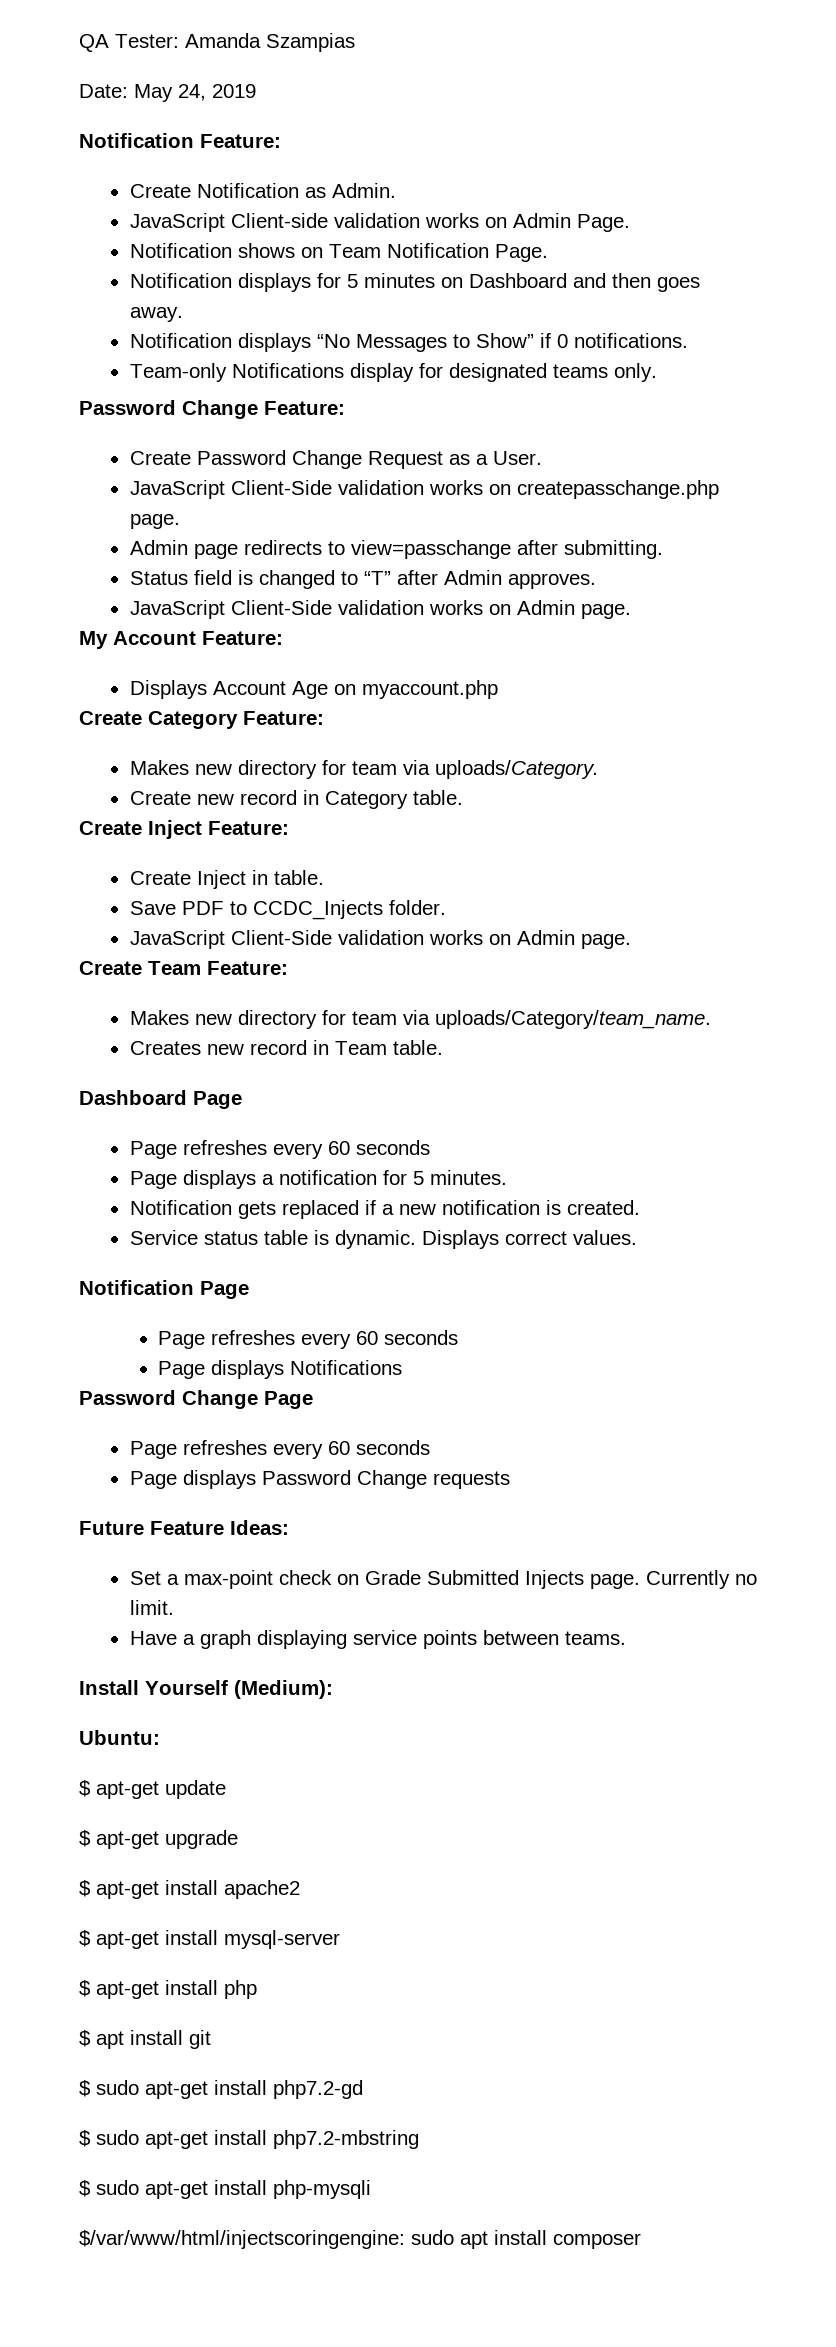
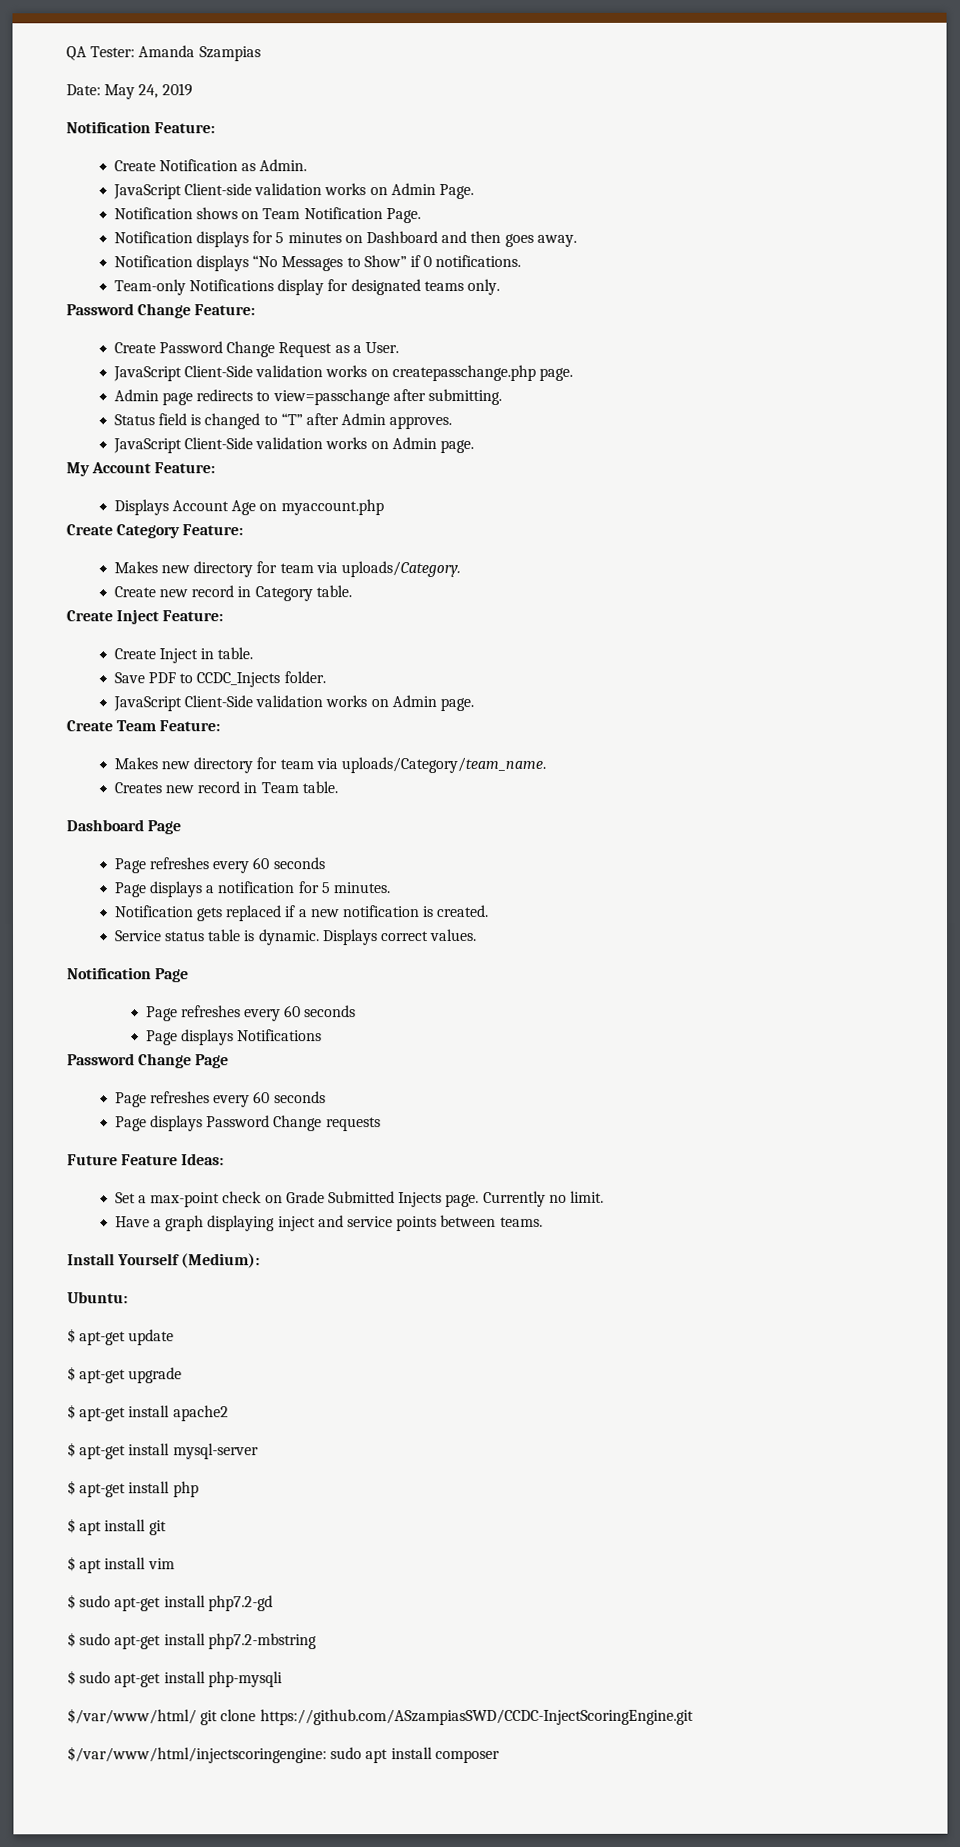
- Have a graph displaying service points between teams.
+ Have a graph displaying inject and service points between teams.
+ $ apt install vim
+ $/var/www/html/ git clone https://github.com/ASzampiasSWD/CCDC-InjectScoringEngine.git

